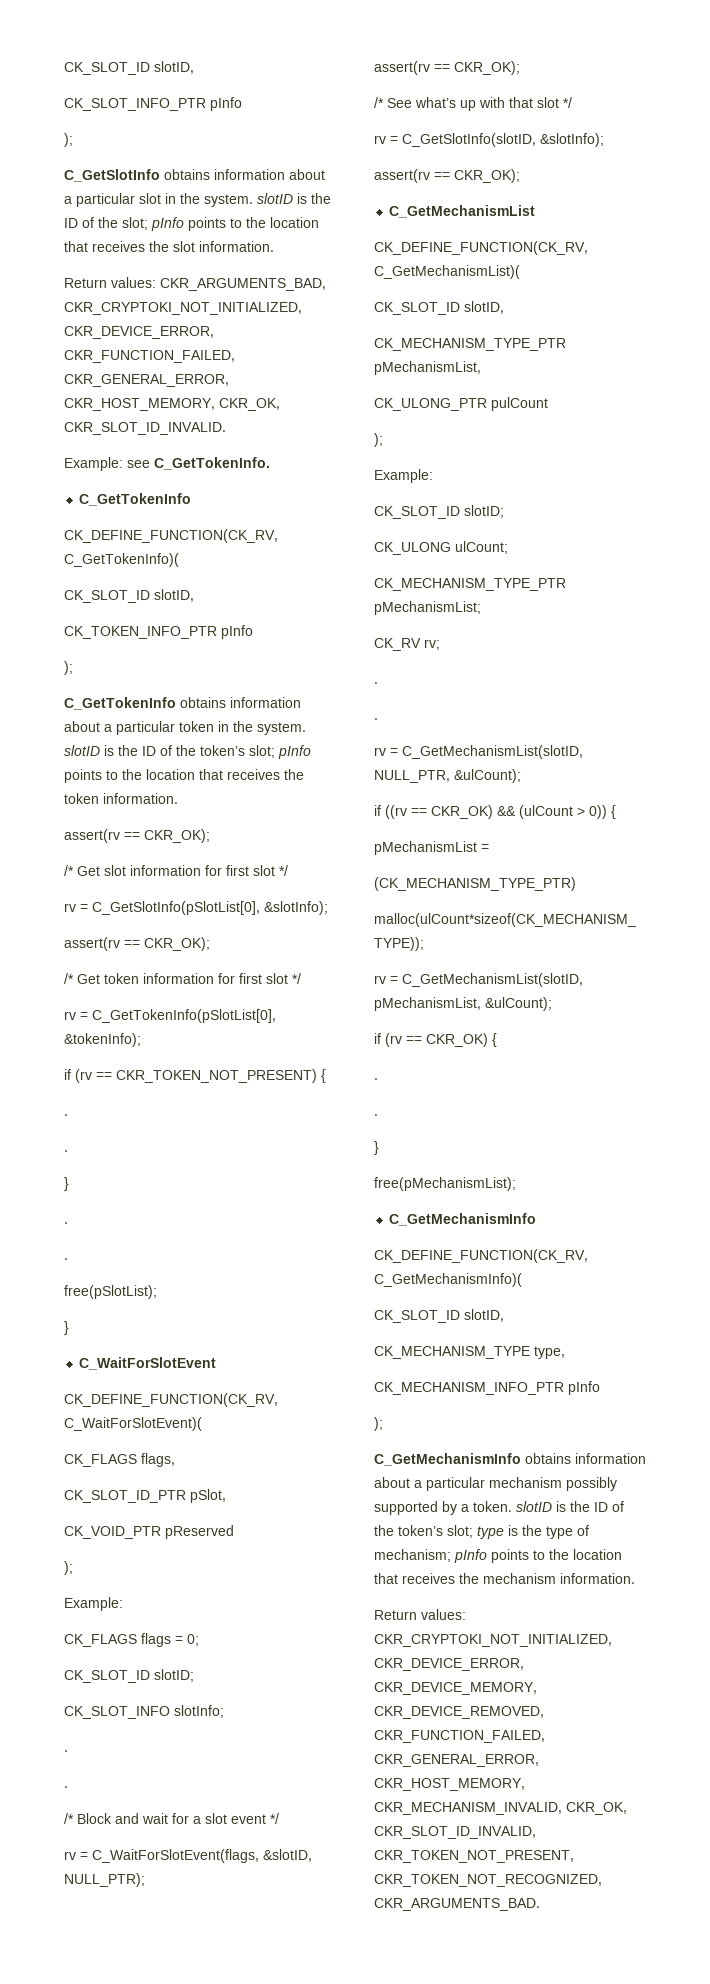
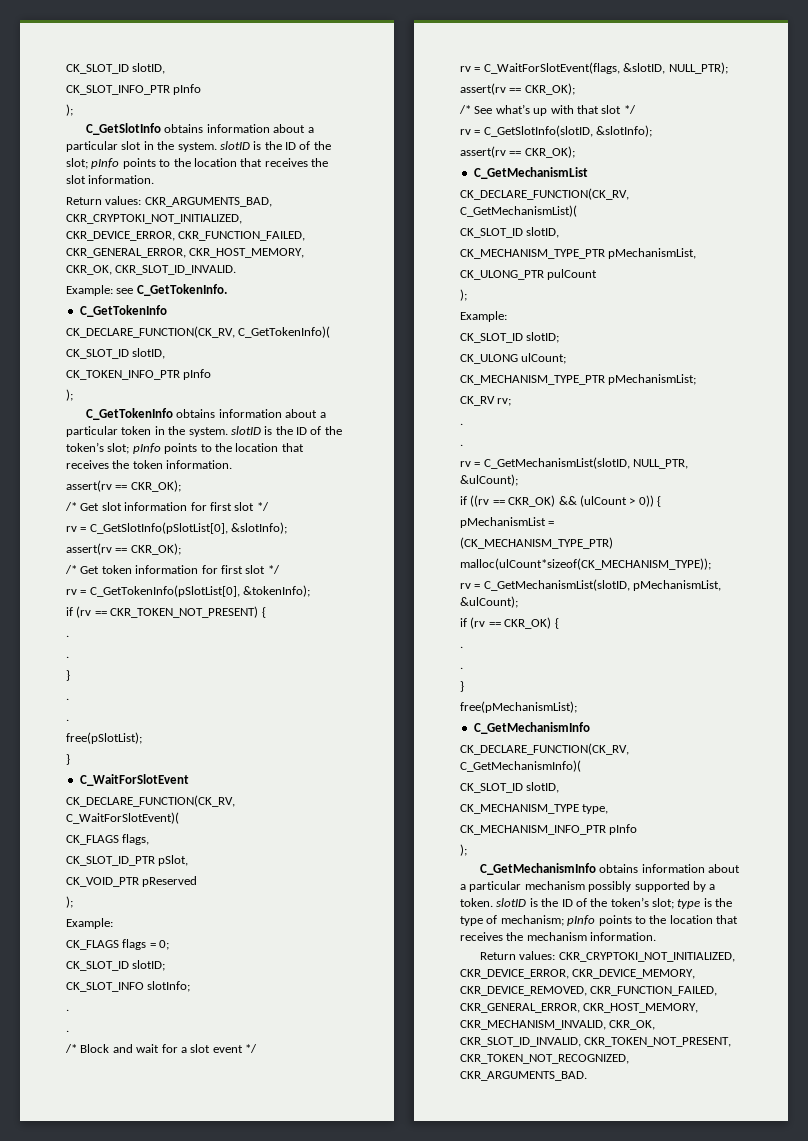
- CK_DEFINE_FUNCTION(CK_RV, C_GetTokenInfo)(
+ CK_DECLARE_FUNCTION(CK_RV, C_GetTokenInfo)(
- CK_DEFINE_FUNCTION(CK_RV, C_WaitForSlotEvent)(
+ CK_DECLARE_FUNCTION(CK_RV, C_WaitForSlotEvent)(
- CK_DEFINE_FUNCTION(CK_RV, C_GetMechanismList)(
+ CK_DECLARE_FUNCTION(CK_RV, C_GetMechanismList)(
- CK_DEFINE_FUNCTION(CK_RV, C_GetMechanismInfo)(
+ CK_DECLARE_FUNCTION(CK_RV, C_GetMechanismInfo)(

